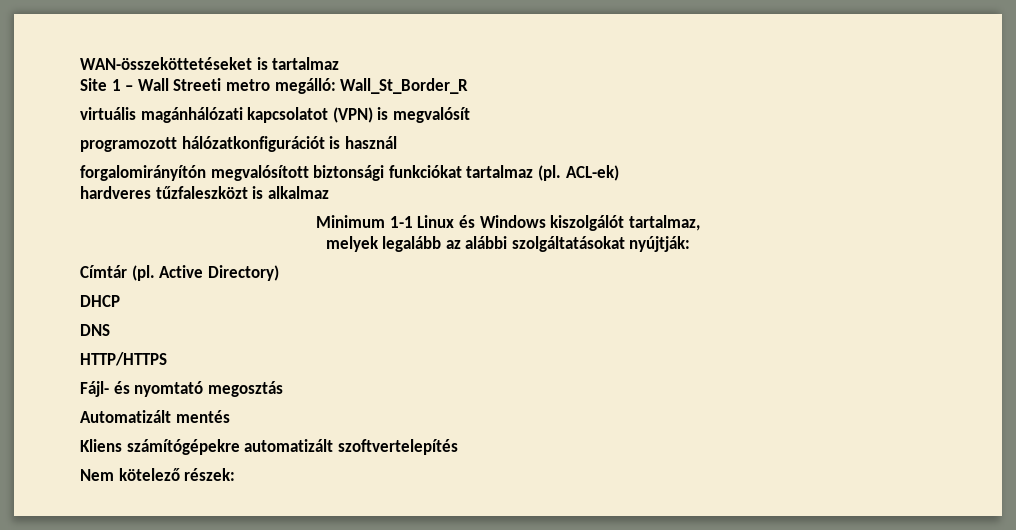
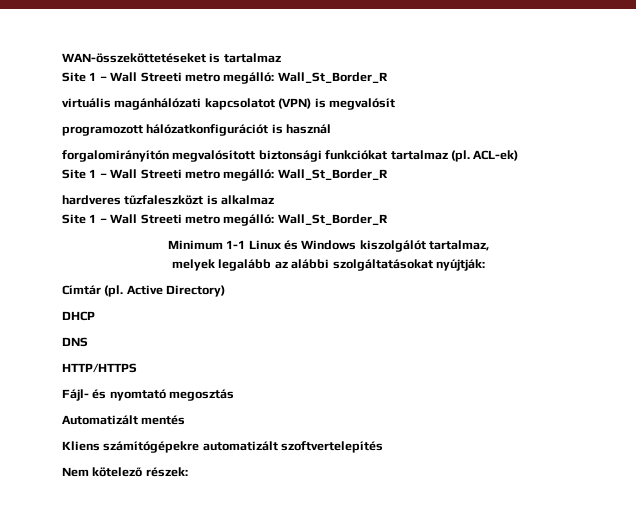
  ACL-ek)
+ Site 1 – Wall Streeti metro megálló: Wall_St_Border_R
  hardveres tűzfaleszközt is alkalmaz
+ Site 1 – Wall Streeti metro megálló: Wall_St_Border_R

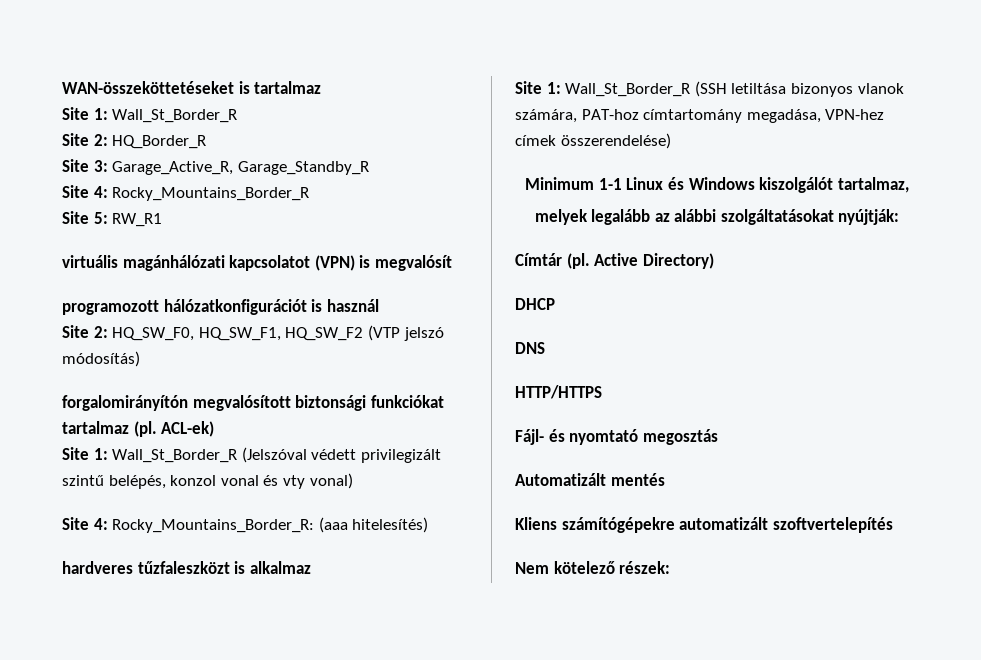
  WAN-összeköttetéseket is tartalmaz
- Site 1 – Wall Streeti metro megálló: Wall_St_Border_R
+ Site 1: Wall_St_Border_R
+ Site 2: HQ_Border_R
+ Site 3: Garage_Active_R, Garage_Standby_R
+ Site 4: Rocky_Mountains_Border_R
+ Site 5: RW_R1
+ Site 2: HQ_SW_F0, HQ_SW_F1, HQ_SW_F2 (VTP jelszó módosítás)
  ACL-ek)
- Site 1 – Wall Streeti metro megálló: Wall_St_Border_R
+ Site 1: Wall_St_Border_R (Jelszóval védett privilegizált szintű belépés, konzol vonal és vty vonal)
+ Site 4: Rocky_Mountains_Border_R: (aaa hitelesítés)
  hardveres tűzfaleszközt is alkalmaz
- Site 1 – Wall Streeti metro megálló: Wall_St_Border_R
+ Site 1: Wall_St_Border_R (SSH letiltása bizonyos vlanok számára, PAT-hoz címtartomány megadása, VPN-hez címek összerendelése)

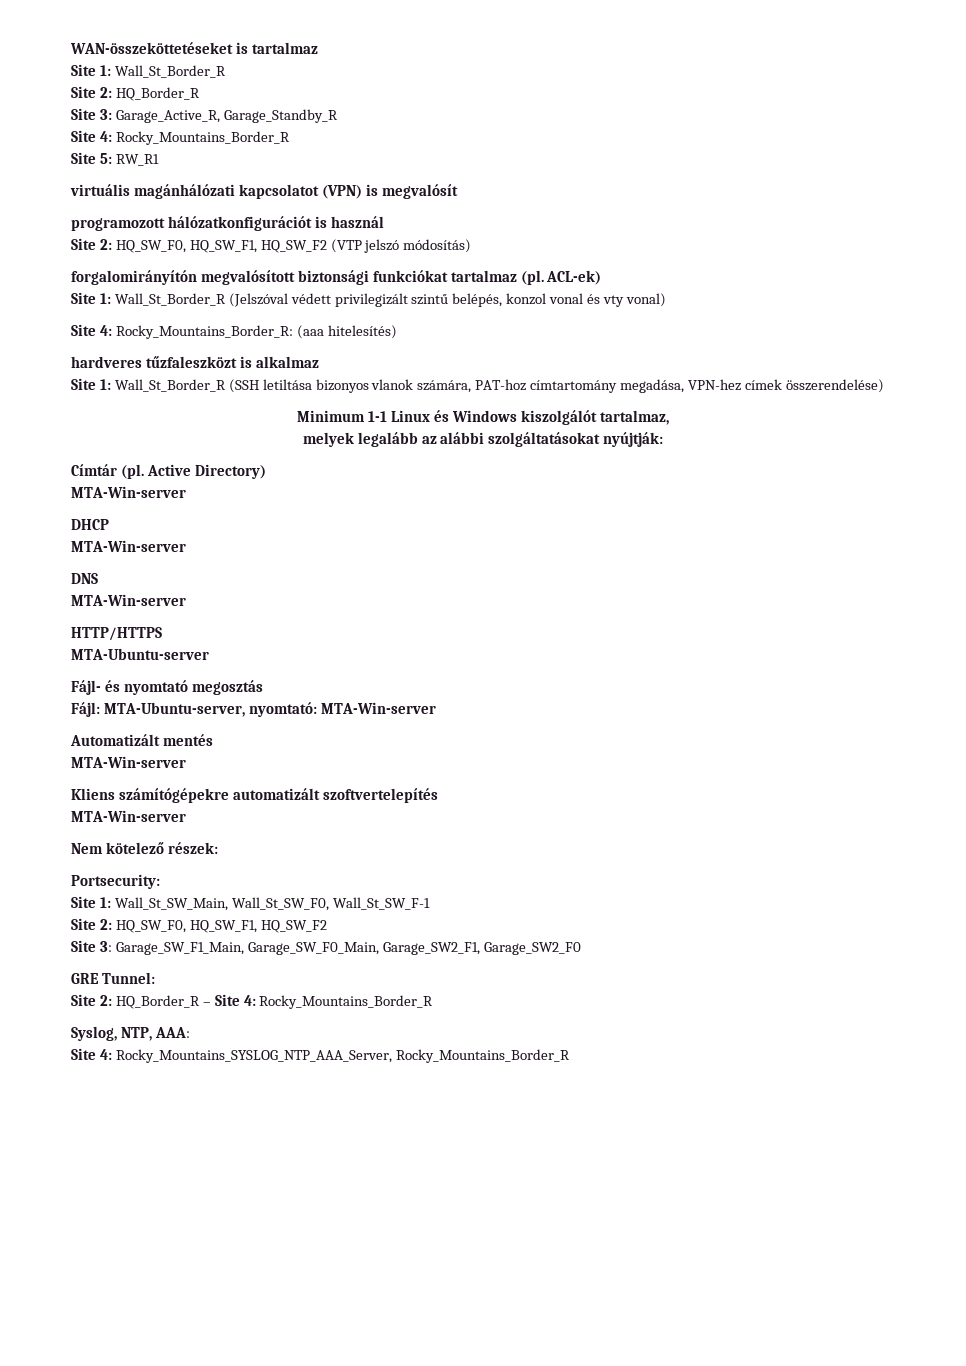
  Active Directory)
+ MTA-Win-server
  DHCP
+ MTA-Win-server
  DNS
+ MTA-Win-server
+ MTA-Ubuntu-server
+ Fájl: MTA-Ubuntu-server, nyomtató: MTA-Win-server
  Automatizált mentés
+ MTA-Win-server
  Kliens számítógépekre automatizált szoftvertelepítés
+ MTA-Win-server
+ Portsecurity:
+ Site 1: Wall_St_SW_Main, Wall_St_SW_F0, Wall_St_SW_F-1
+ Site 2: HQ_SW_F0, HQ_SW_F1, HQ_SW_F2
+ Site 3: Garage_SW_F1_Main, Garage_SW_F0_Main, Garage_SW2_F1, Garage_SW2_F0
+ GRE Tunnel:
+ Site 2: HQ_Border_R – Site 4: Rocky_Mountains_Border_R
+ Syslog, NTP, AAA:
+ Site 4: Rocky_Mountains_SYSLOG_NTP_AAA_Server, Rocky_Mountains_Border_R

